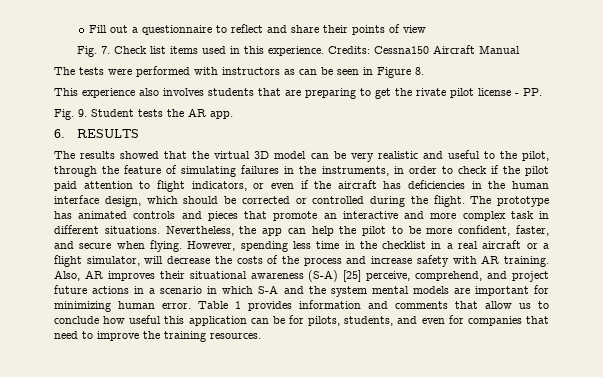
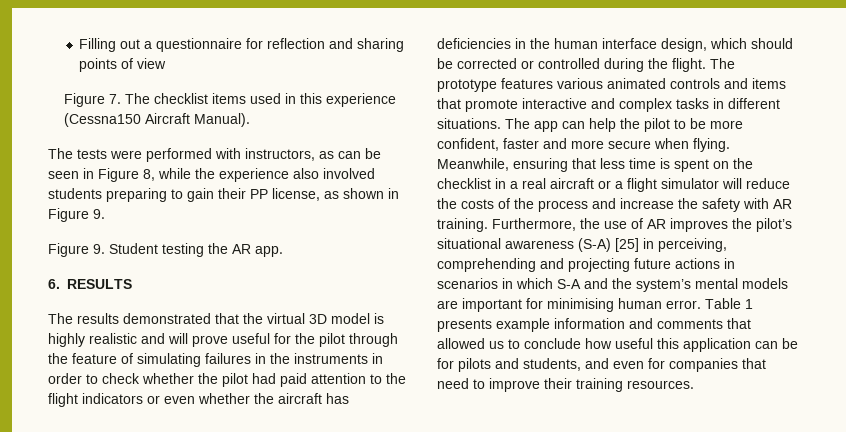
- Fill out a questionnaire to reflect and share their points of view
- Fig. 7. Check list items used in this experience. Credits: Cessna150 Aircraft Manual
+ Filling out a questionnaire for reflection and sharing points of view
+ Figure 7. The checklist items used in this experience (Cessna150 Aircraft Manual).
- The tests were performed with instructors as can be seen in Figure 8.
- This experience also involves students that are preparing to get the rivate pilot license - PP.
- Fig. 9. Student tests the AR app.
+ The tests were performed with instructors, as can be seen in Figure 8, while the experience also involved students preparing to gain their PP license, as shown in Figure 9.
+ Figure 9. Student testing the AR app.
- The results showed that the virtual 3D model can be very realistic and useful to the pilot, through the feature of simulating failures in the instruments, in order to check if the pilot paid attention to flight indicators, or even if the aircraft has deficiencies in the human interface design, which should be corrected or controlled during the flight.
+ The results demonstrated that the virtual 3D model is highly realistic and will prove useful for the pilot through the feature of simulating failures in the instruments in order to check whether the pilot had paid attention to the flight indicators or even whether the aircraft has deficiencies in the human interface design, which should be corrected or controlled during the flight.
- The prototype has animated controls and pieces that promote an interactive and more complex task in different situations.
+ The prototype features various animated controls and items that promote interactive and complex tasks in different situations.
- Nevertheless, the app can help the pilot to be more confident, faster, and secure when flying. However, spending less time in the checklist in a real aircraft or a flight simulator, will decrease the costs of the process and increase safety with AR training.
+ The app can help the pilot to be more confident, faster and more secure when flying. Meanwhile, ensuring that less time is spent on the checklist in a real aircraft or a flight simulator will reduce the costs of the process and increase the safety with AR training.
- Also, AR improves their situational awareness (S-A) [25] perceive, comprehend, and project future actions in a scenario in which S-A and the system mental models are important for minimizing human error.
+ Furthermore, the use of AR improves the pilot’s situational awareness (S-A) [25] in perceiving, comprehending and projecting future actions in scenarios in which S-A and the system’s mental models are important for minimising human error.
- Table 1 provides information and comments that allow us to conclude how useful this application can be for pilots, students, and even for companies that need to improve the training resources.
+ Table 1 presents example information and comments that allowed us to conclude how useful this application can be for pilots and students, and even for companies that need to improve their training resources.

